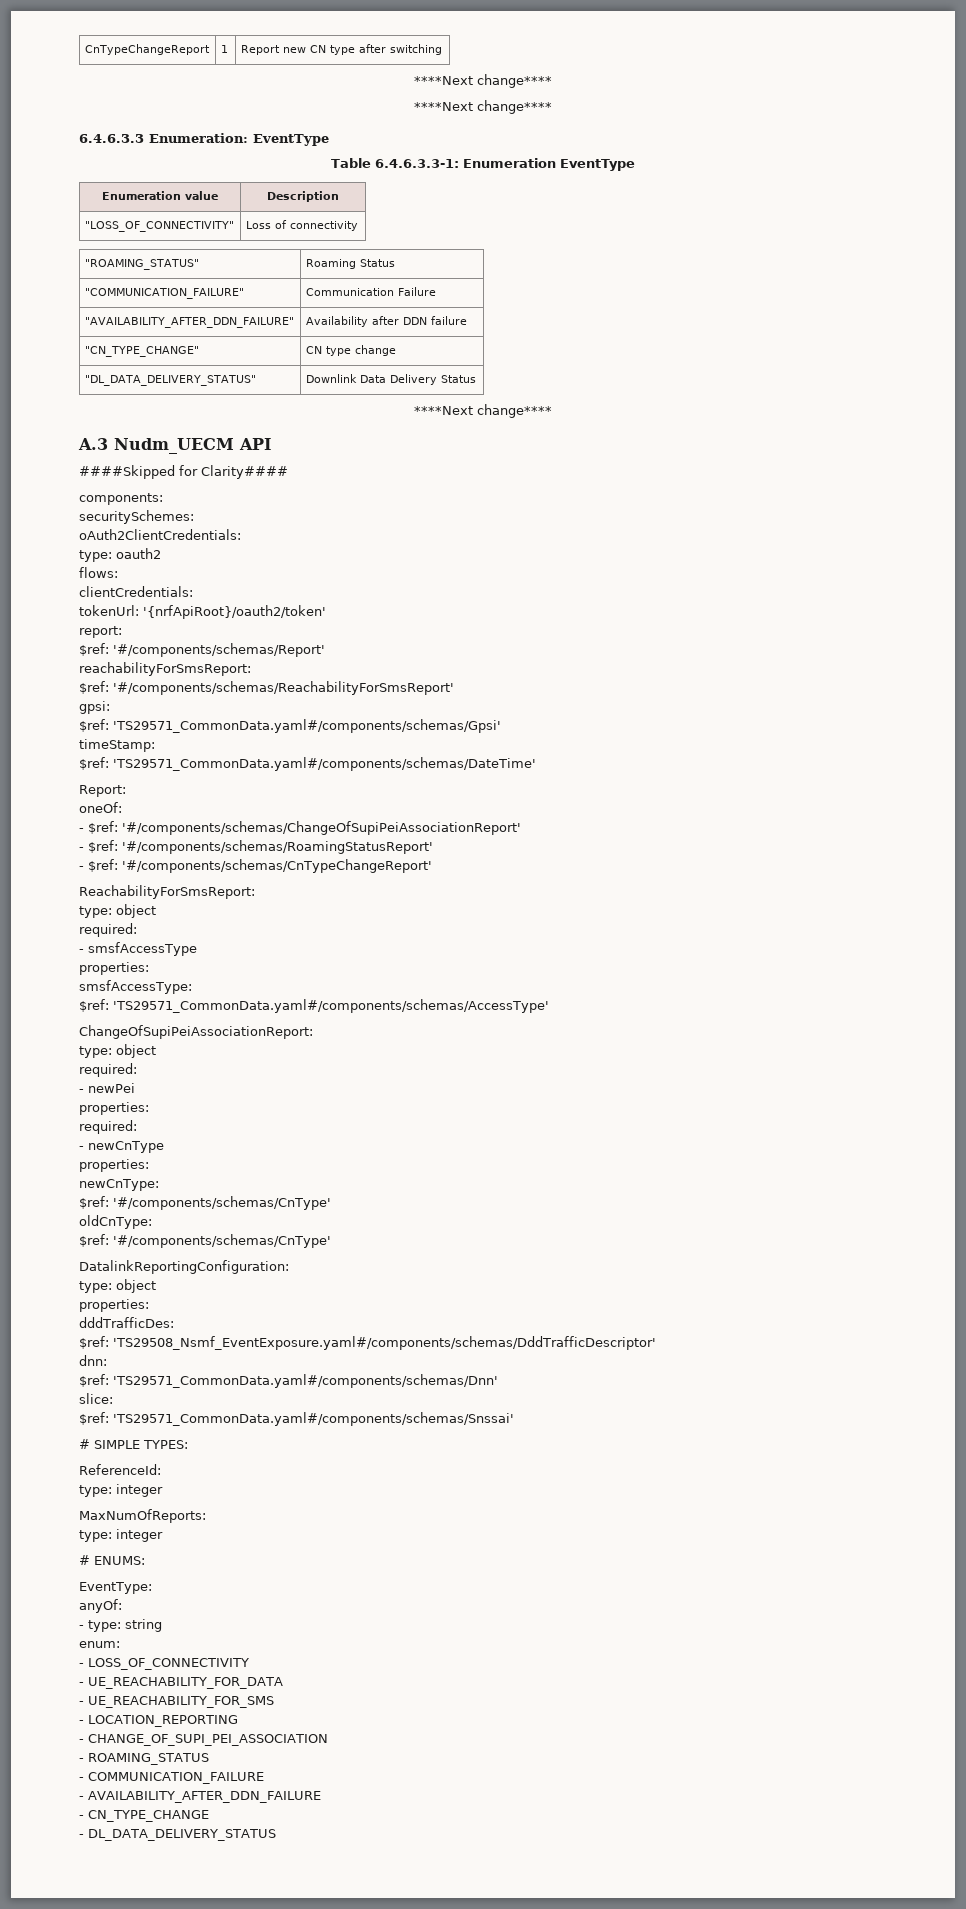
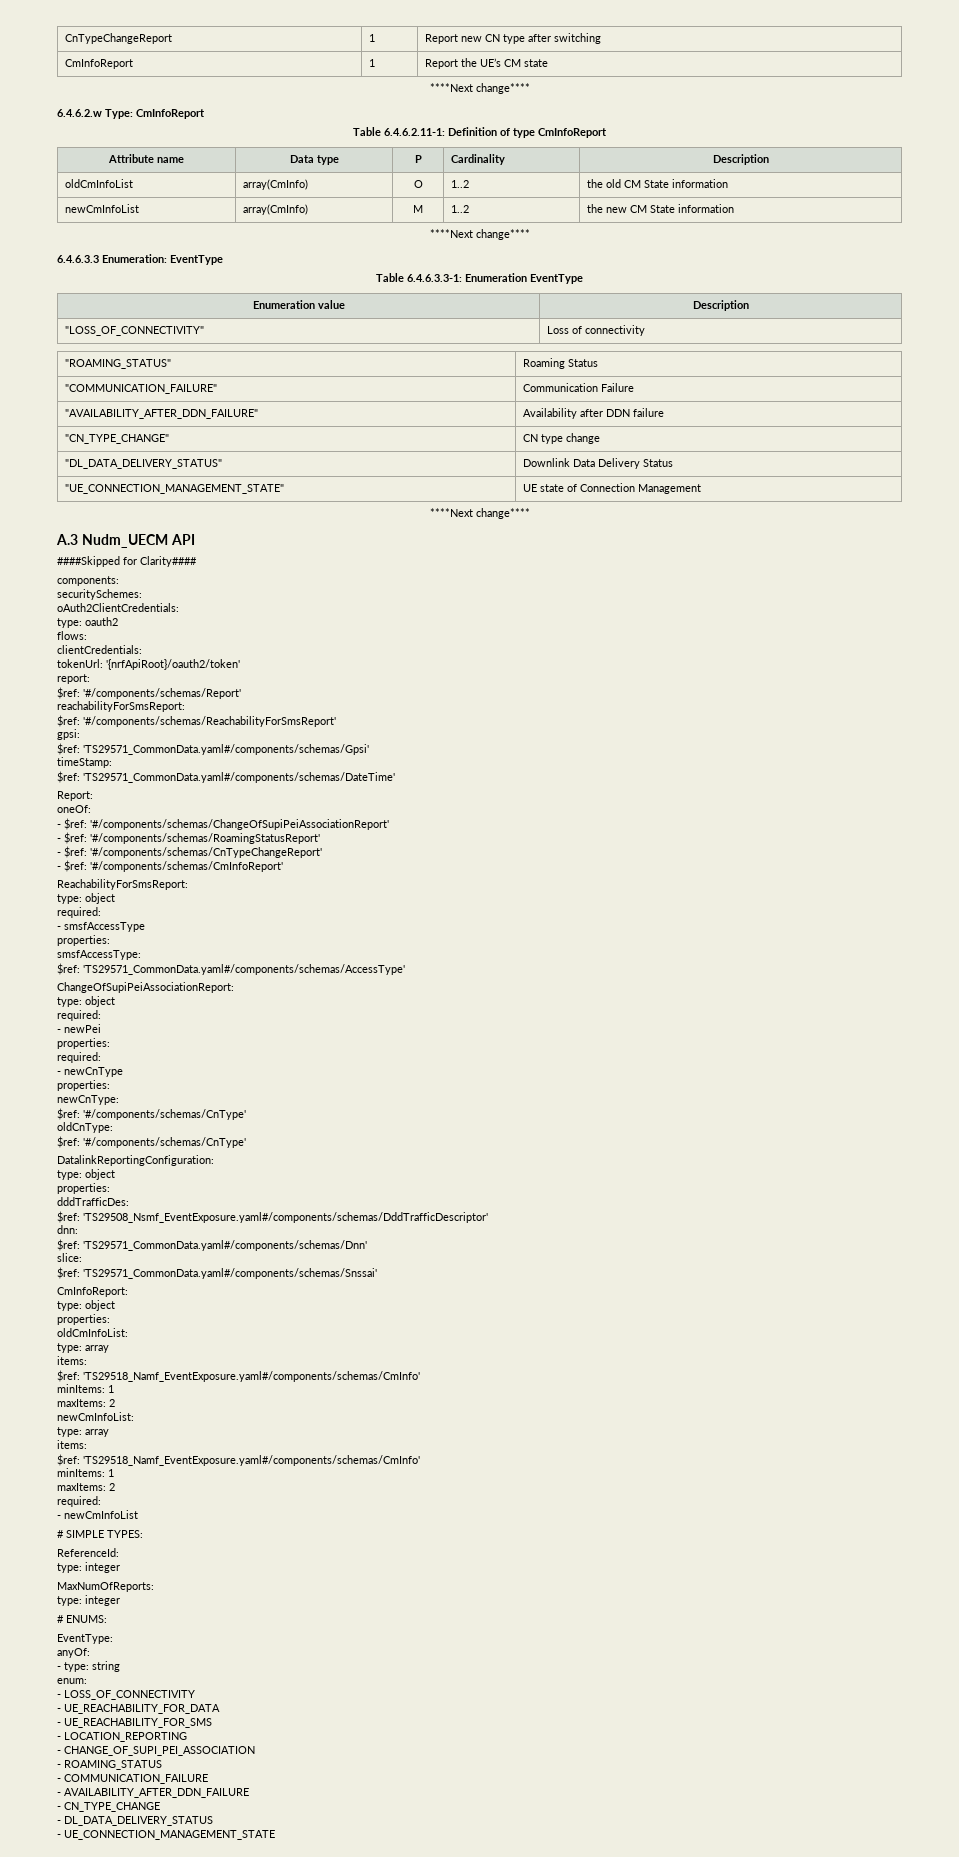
  CnTypeChangeReport | 1 | Report new CN type after switching
+ CmInfoReport | 1 | Report the UE’s CM state
  ****Next change****
+ 6.4.6.2.w Type: CmInfoReport
+ Table 6.4.6.2.11-1: Definition of type CmInfoReport
+ Attribute name | Data type | P | Cardinality | Description
+ oldCmInfoList | array(CmInfo) | O | 1..2 | the old CM State information
+ newCmInfoList | array(CmInfo) | M | 1..2 | the new CM State information
+ "UE_CONNECTION_MANAGEMENT_STATE" | UE state of Connection Management
+ - $ref: '#/components/schemas/CmInfoReport'
+ CmInfoReport:
+ type: object
+ properties:
+ oldCmInfoList:
+ type: array
+ items:
+ $ref: 'TS29518_Namf_EventExposure.yaml#/components/schemas/CmInfo'
+ minItems: 1
+ maxItems: 2
+ newCmInfoList:
+ type: array
+ items:
+ $ref: 'TS29518_Namf_EventExposure.yaml#/components/schemas/CmInfo'
+ minItems: 1
+ maxItems: 2
+ required:
+ - newCmInfoList
+ - UE_CONNECTION_MANAGEMENT_STATE

